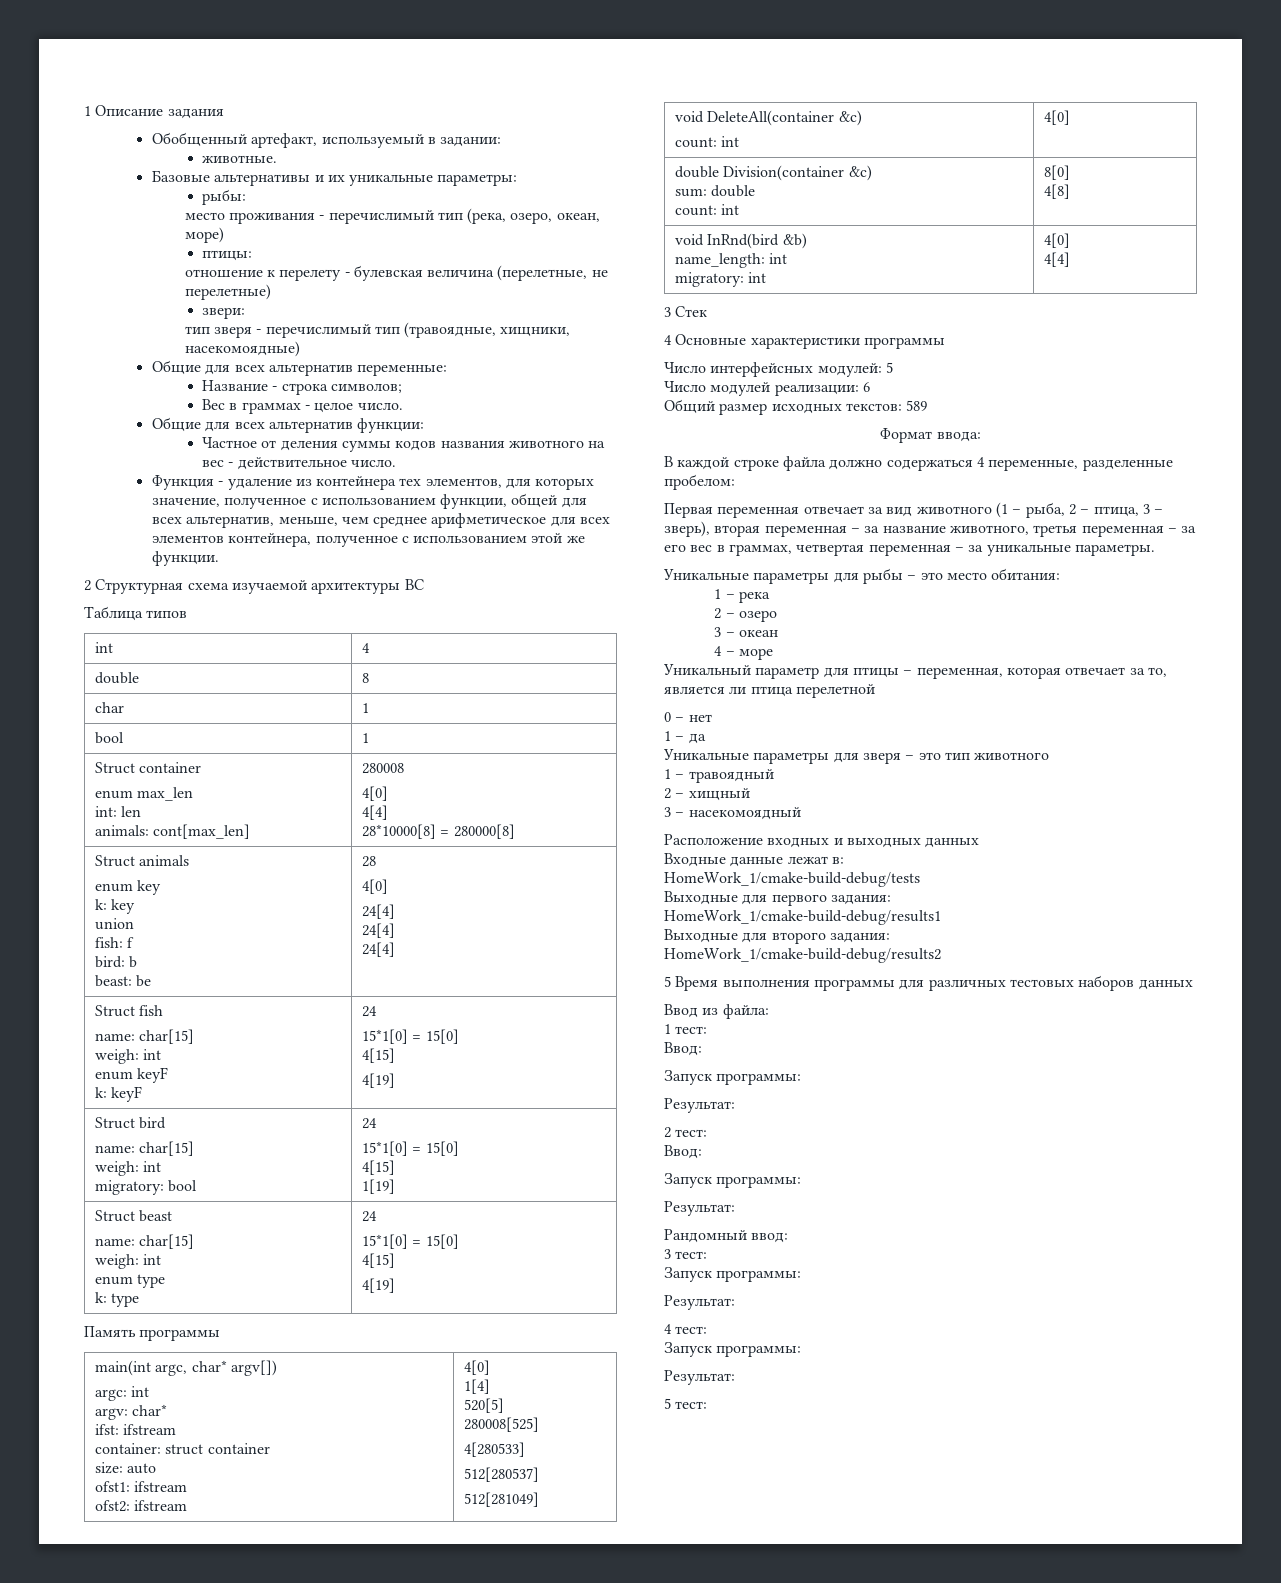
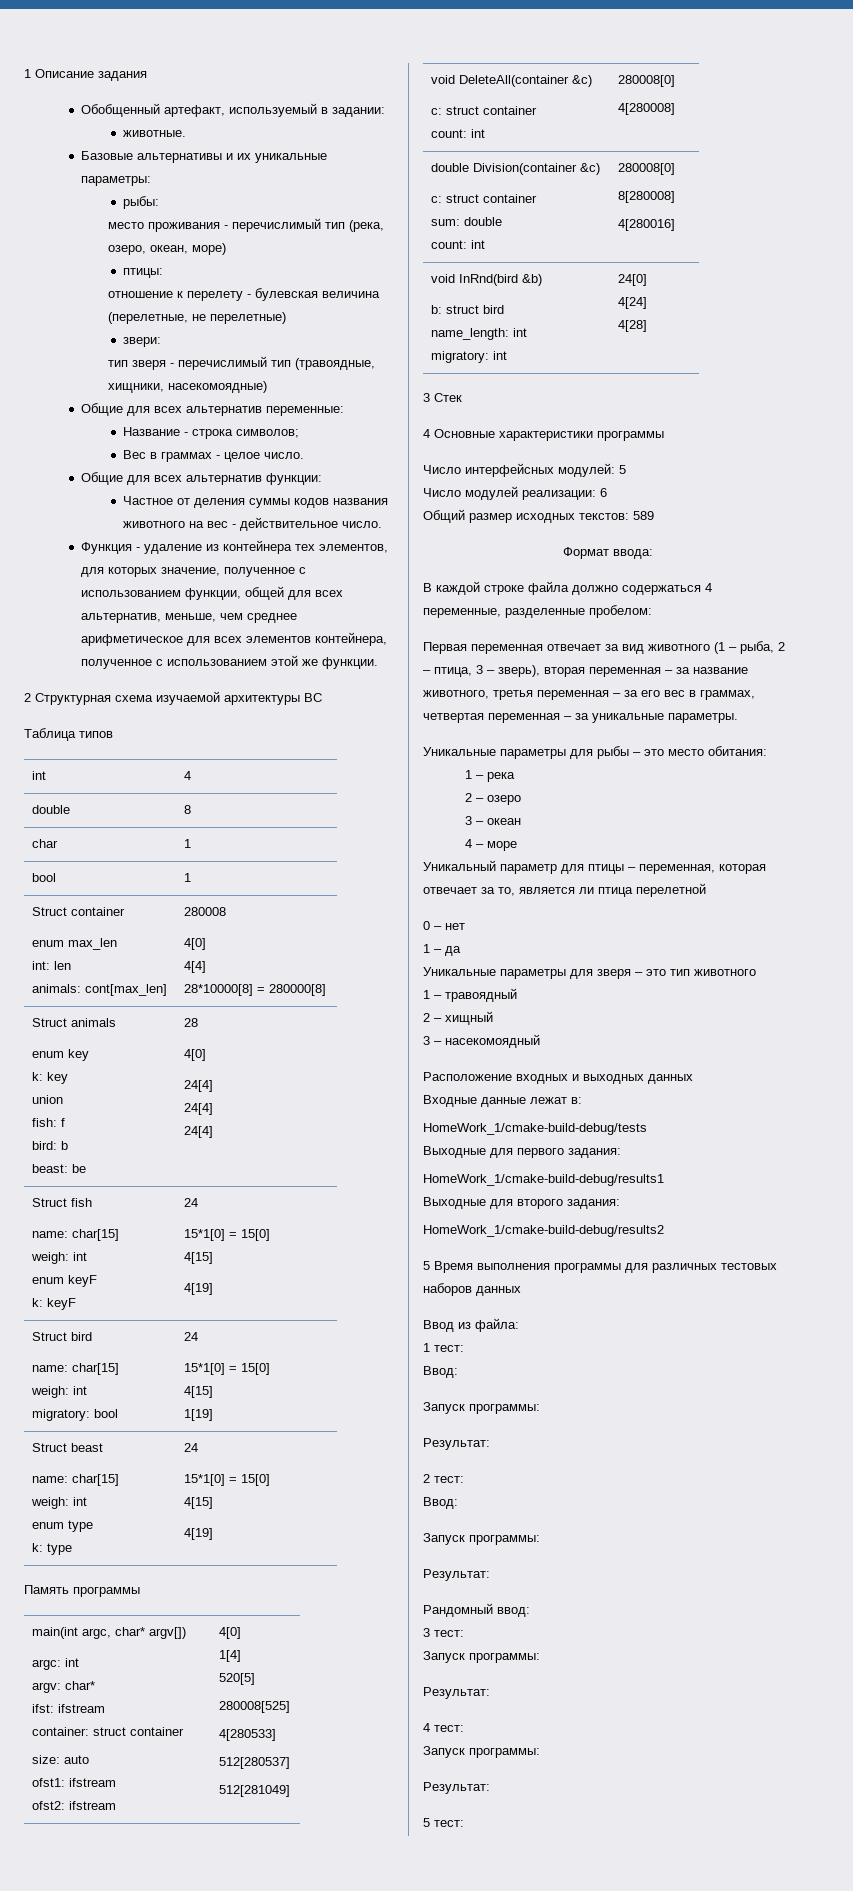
  void DeleteAll(container &c)
- count: int | 4[0]
+ c: struct container
+ count: int | 280008[0]
+ 4[280008]
  double Division(container &c)
+ c: struct container
  sum: double
- count: int | 8[0]
- 4[8]
+ count: int | 280008[0]
+ 8[280008]
+ 4[280016]
  void InRnd(bird &b)
+ b: struct bird
  name_length: int
- migratory: int | 4[0]
- 4[4]
+ migratory: int | 24[0]
+ 4[24]
+ 4[28]

